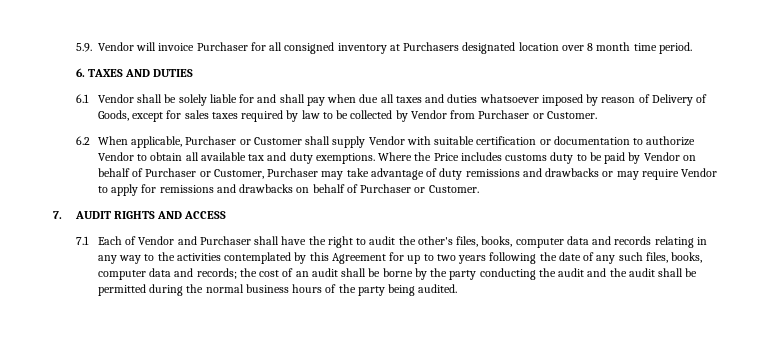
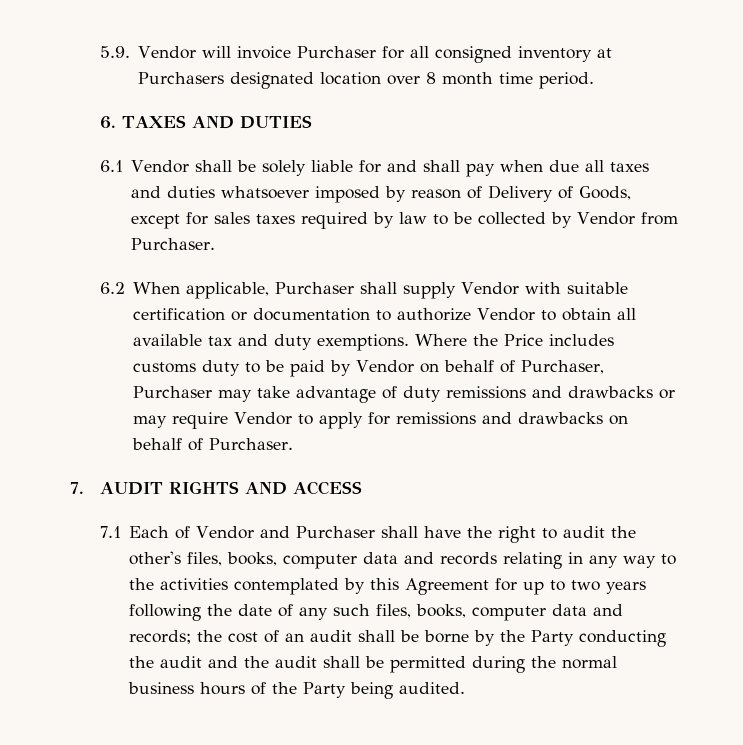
- 6.1 Vendor shall be solely liable for and shall pay when due all taxes and duties whatsoever imposed by reason of Delivery of Goods, except for sales taxes required by law to be collected by Vendor from Purchaser or Customer.
+ 6.1 Vendor shall be solely liable for and shall pay when due all taxes and duties whatsoever imposed by reason of Delivery of Goods, except for sales taxes required by law to be collected by Vendor from Purchaser.
- 6.2 When applicable, Purchaser or Customer shall supply Vendor with suitable certification or documentation to authorize Vendor to obtain all available tax and duty exemptions.
+ 6.2 When applicable, Purchaser shall supply Vendor with suitable certification or documentation to authorize Vendor to obtain all available tax and duty exemptions.
- Where the Price includes customs duty to be paid by Vendor on behalf of Purchaser or Customer, Purchaser may take advantage of duty remissions and drawbacks or may require Vendor to apply for remissions and drawbacks on behalf of Purchaser or Customer.
+ Where the Price includes customs duty to be paid by Vendor on behalf of Purchaser, Purchaser may take advantage of duty remissions and drawbacks or may require Vendor to apply for remissions and drawbacks on behalf of Purchaser.
- the cost of an audit shall be borne by the party conducting the audit and the audit shall be permitted during the normal business hours of the party being audited.
+ the cost of an audit shall be borne by the Party conducting the audit and the audit shall be permitted during the normal business hours of the Party being audited.

